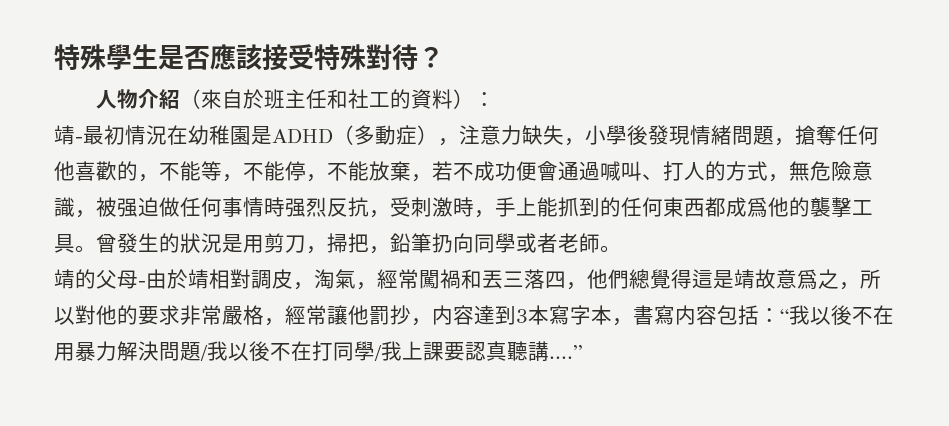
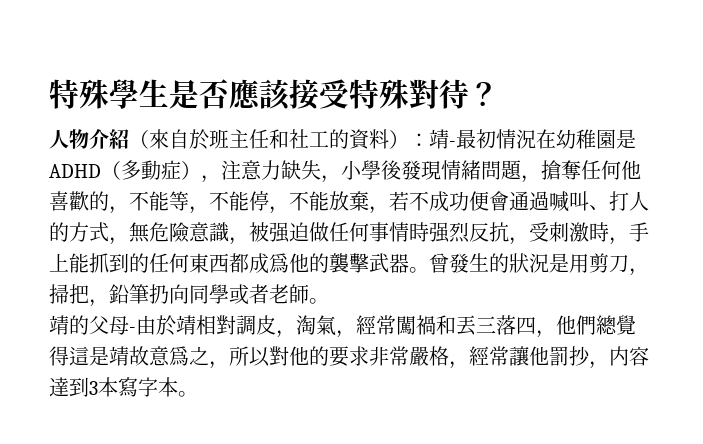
- 人物介紹（來自於班主任和社工的資料）：
- 靖-最初情況在幼稚園是ADHD（多動症），注意力缺失，小學後發現情緒問題，搶奪任何他喜歡的，不能等，不能停，不能放棄，若不成功便會通過喊叫、打人的方式，無危險意識，被强迫做任何事情時强烈反抗，受刺激時，手上能抓到的任何東西都成爲他的襲擊工具。
+ 人物介紹（來自於班主任和社工的資料）：靖-最初情況在幼稚園是ADHD（多動症），注意力缺失，小學後發現情緒問題，搶奪任何他喜歡的，不能等，不能停，不能放棄，若不成功便會通過喊叫、打人的方式，無危險意識，被强迫做任何事情時强烈反抗，受刺激時，手上能抓到的任何東西都成爲他的襲擊武器。
- 靖的父母-由於靖相對調皮，淘氣，經常闖禍和丟三落四，他們總覺得這是靖故意爲之，所以對他的要求非常嚴格，經常讓他罰抄，内容達到3本寫字本，書寫内容包括：“我以後不在用暴力解決問題/我以後不在打同學/我上課要認真聽講....”
+ 靖的父母-由於靖相對調皮，淘氣，經常闖禍和丟三落四，他們總覺得這是靖故意爲之，所以對他的要求非常嚴格，經常讓他罰抄，内容達到3本寫字本。

